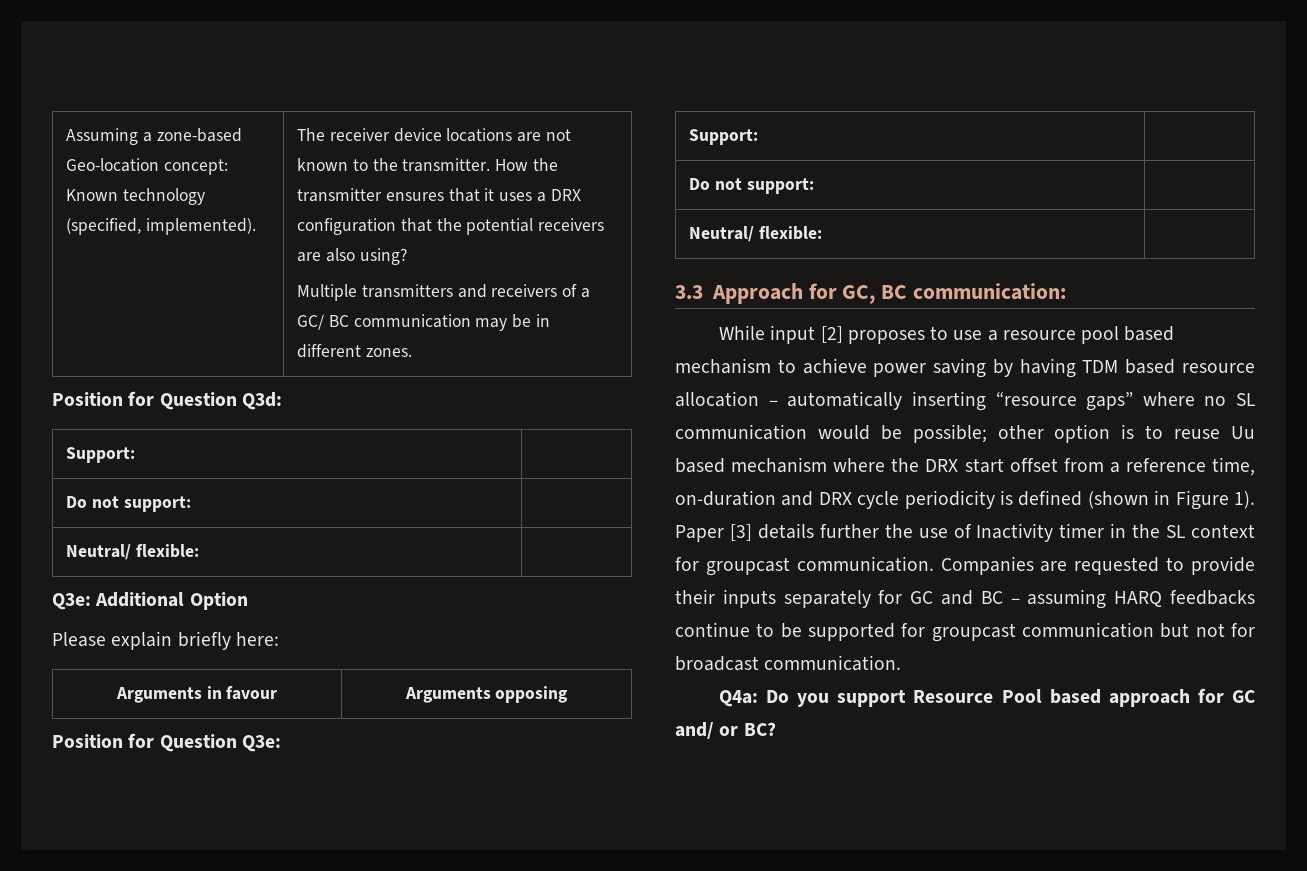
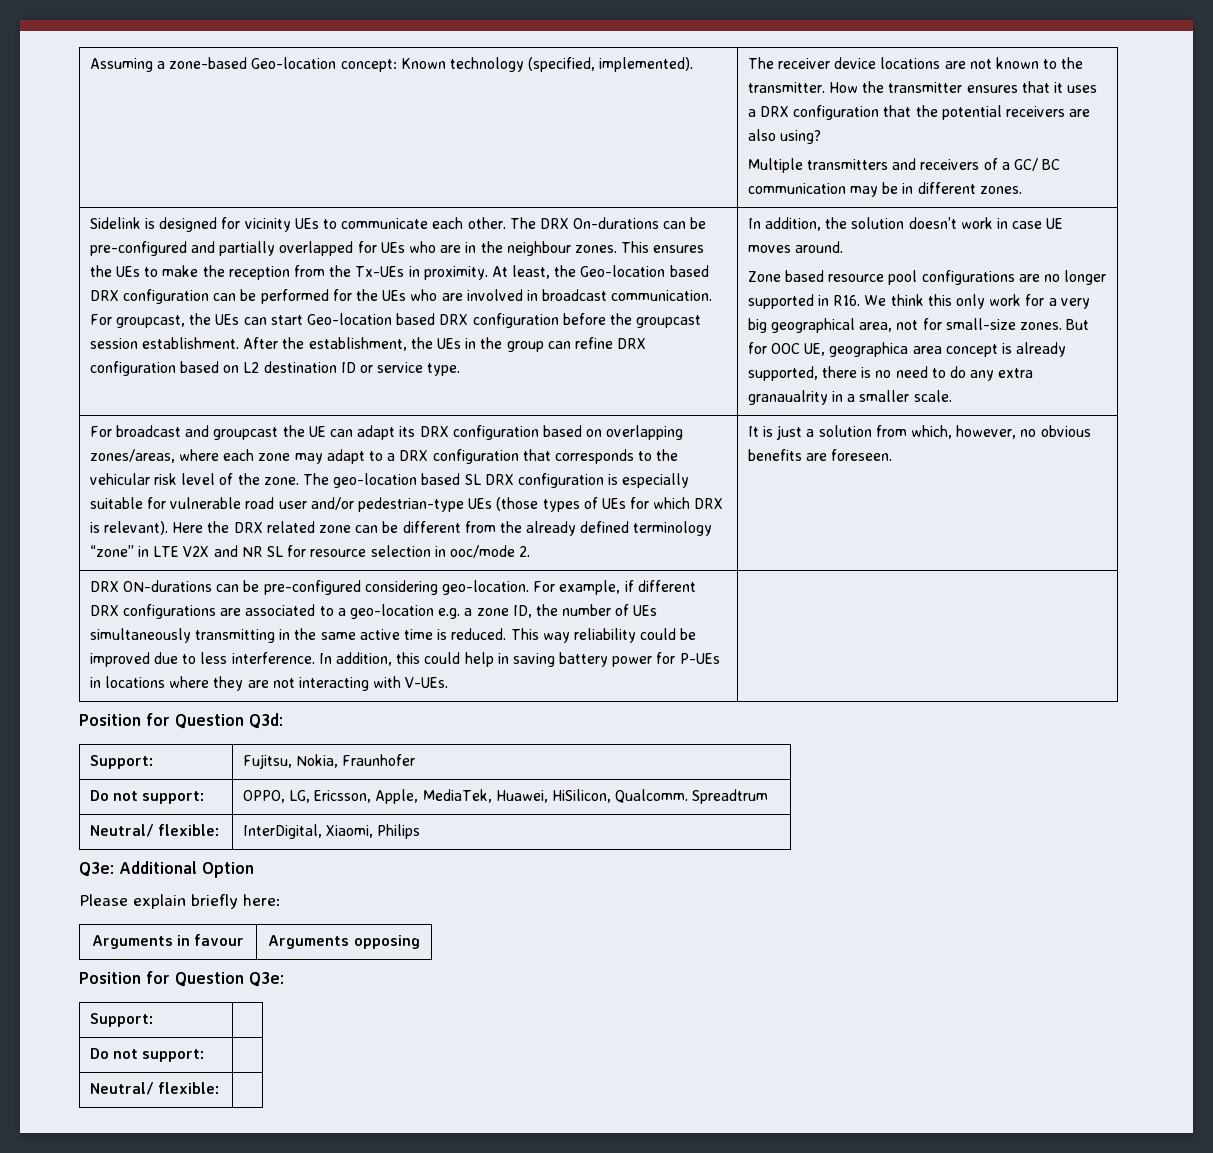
+ Sidelink is designed for vicinity UEs to communicate each other. The DRX On-durations can be pre-configured and partially overlapped for UEs who are in the neighbour zones. This ensures the UEs to make the reception from the Tx-UEs in proximity. At least, the Geo-location based DRX configuration can be performed for the UEs who are involved in broadcast communication. For groupcast, the UEs can start Geo-location based DRX configuration before the groupcast session establishment. After the establishment, the UEs in the group can refine DRX configuration based on L2 destination ID or service type. | In addition, the solution doesn’t work in case UE moves around.
+ Zone based resource pool configurations are no longer supported in R16. We think this only work for a very big geographical area, not for small-size zones. But for OOC UE, geographica area concept is already supported, there is no need to do any extra granaualrity in a smaller scale.
+ For broadcast and groupcast the UE can adapt its DRX configuration based on overlapping zones/areas, where each zone may adapt to a DRX configuration that corresponds to the vehicular risk level of the zone. The geo-location based SL DRX configuration is especially suitable for vulnerable road user and/or pedestrian-type UEs (those types of UEs for which DRX is relevant). Here the DRX related zone can be different from the already defined terminology “zone” in LTE V2X and NR SL for resource selection in ooc/mode 2. | It is just a solution from which, however, no obvious benefits are foreseen.
+ DRX ON-durations can be pre-configured considering geo-location. For example, if different DRX configurations are associated to a geo-location e.g. a zone ID, the number of UEs simultaneously transmitting in the same active time is reduced. This way reliability could be improved due to less interference. In addition, this could help in saving battery power for P-UEs in locations where they are not interacting with V-UEs.
  Position for Question Q3d:
- Support: |
- Do not support: |
- Neutral/ flexible: |
+ Support: | Fujitsu, Nokia, Fraunhofer
+ Do not support: | OPPO, LG, Ericsson, Apple, MediaTek, Huawei, HiSilicon, Qualcomm. Spreadtrum
+ Neutral/ flexible: | InterDigital, Xiaomi, Philips
- 3.3 Approach for GC, BC communication:
- While input [2] proposes to use a resource pool based mechanism to achieve power saving by having TDM based resource allocation – automatically inserting “resource gaps” where no SL communication would be possible; other option is to reuse Uu based mechanism where the DRX start offset from a reference time, on-duration and DRX cycle periodicity is defined (shown in Figure 1). Paper [3] details further the use of Inactivity timer in the SL context for groupcast communication. Companies are requested to provide their inputs separately for GC and BC – assuming HARQ feedbacks continue to be supported for groupcast communication but not for broadcast communication.
- Q4a: Do you support Resource Pool based approach for GC and/ or BC?

